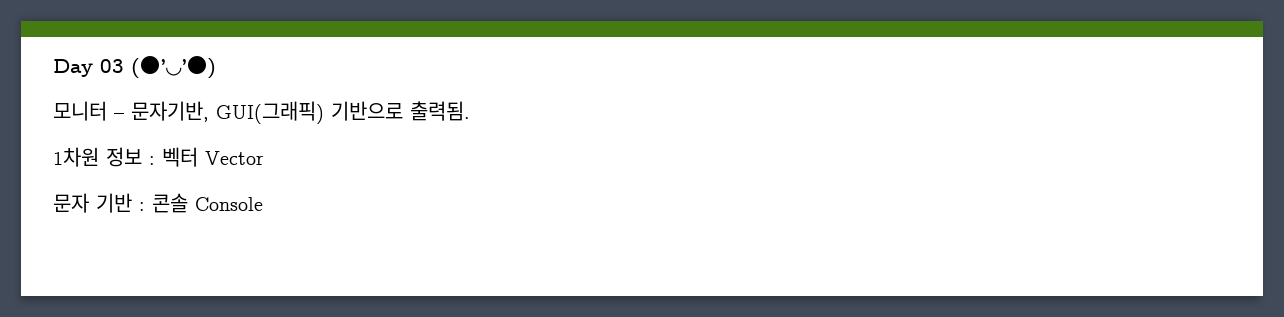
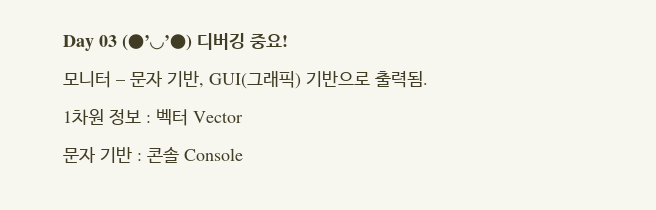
- Day 03 (●’◡’●)
+ Day 03 (●’◡’●) 디버깅 중요!
- 모니터 – 문자기반, GUI(그래픽) 기반으로 출력됨.
+ 모니터 – 문자 기반, GUI(그래픽) 기반으로 출력됨.

